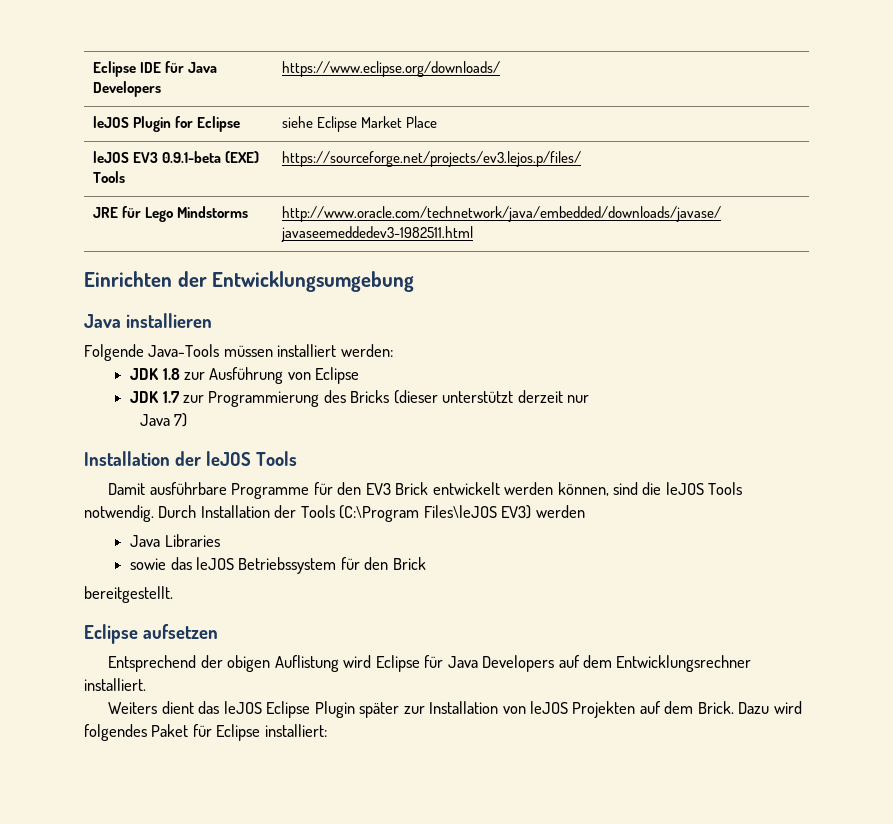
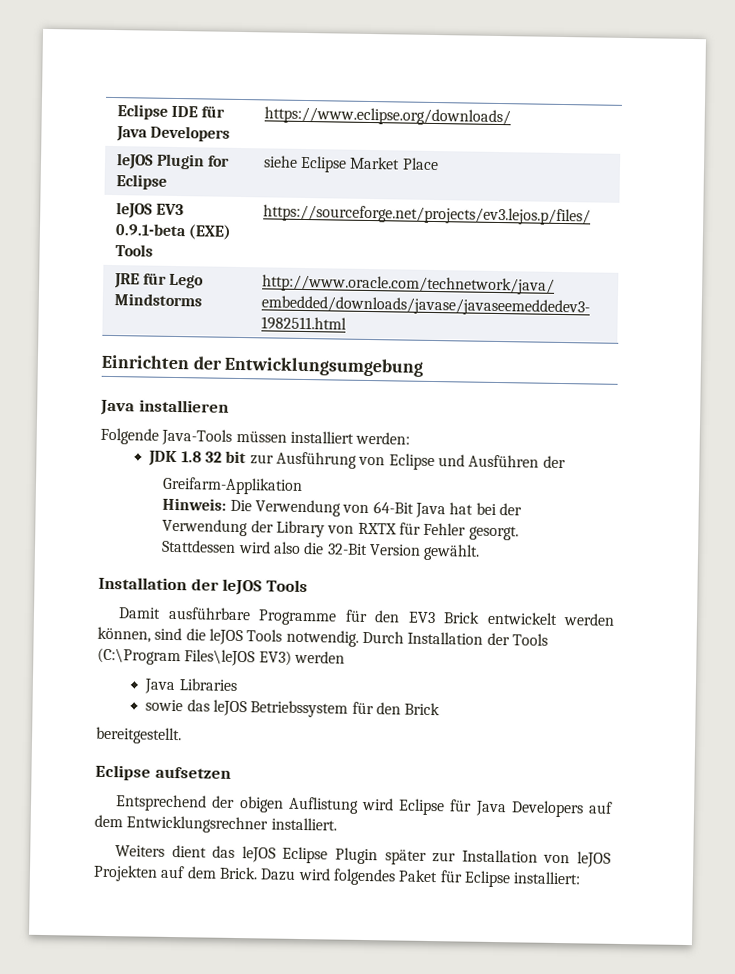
- JDK 1.8 zur Ausführung von Eclipse
- JDK 1.7 zur Programmierung des Bricks (dieser unterstützt derzeit nur
- Java 7)
+ JDK 1.8 32 bit zur Ausführung von Eclipse und Ausführen der
+ Greifarm-Applikation
+ Hinweis: Die Verwendung von 64-Bit Java hat bei der
+ Verwendung der Library von RXTX für Fehler gesorgt.
+ Stattdessen wird also die 32-Bit Version gewählt.

